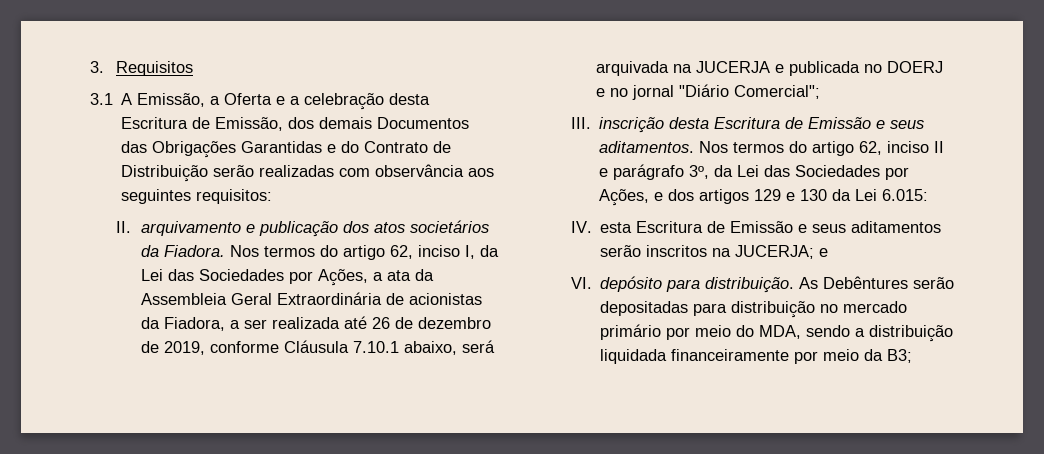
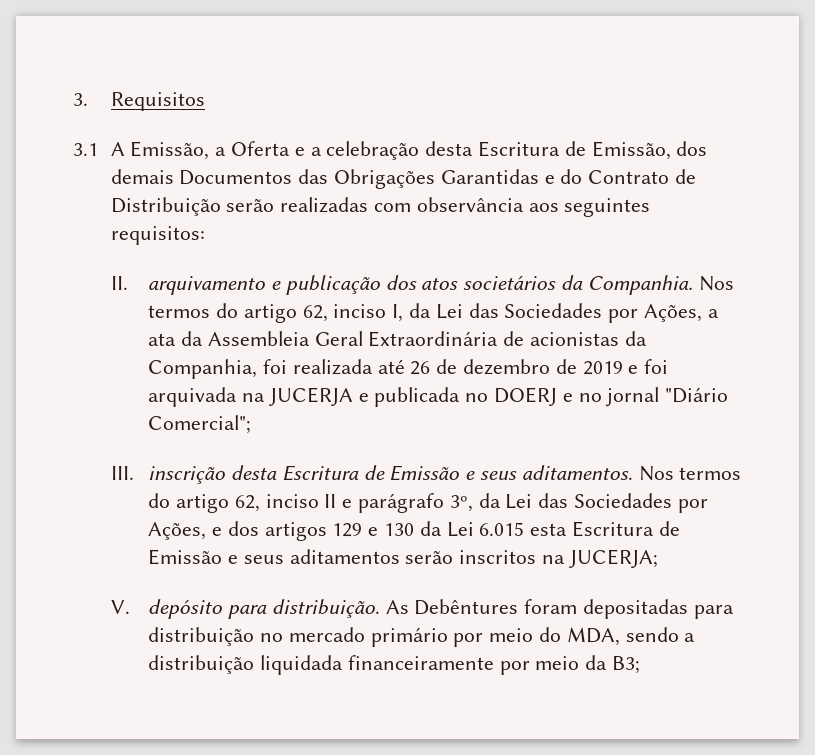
- II. arquivamento e publicação dos atos societários da Fiadora.
+ II. arquivamento e publicação dos atos societários da Companhia.
- Nos termos do artigo 62, inciso I, da Lei das Sociedades por Ações, a ata da Assembleia Geral Extraordinária de acionistas da Fiadora, a ser realizada até 26 de dezembro de 2019, conforme Cláusula 7.10.1 abaixo, será arquivada na JUCERJA e publicada no DOERJ e no jornal "Diário Comercial";
+ Nos termos do artigo 62, inciso I, da Lei das Sociedades por Ações, a ata da Assembleia Geral Extraordinária de acionistas da Companhia, foi realizada até 26 de dezembro de 2019 e foi arquivada na JUCERJA e publicada no DOERJ e no jornal "Diário Comercial";
- Nos termos do artigo 62, inciso II e parágrafo 3º, da Lei das Sociedades por Ações, e dos artigos 129 e 130 da Lei 6.015:
- IV. esta Escritura de Emissão e seus aditamentos serão inscritos na JUCERJA; e
- VI. depósito para distribuição.
+ Nos termos do artigo 62, inciso II e parágrafo 3º, da Lei das Sociedades por Ações, e dos artigos 129 e 130 da Lei 6.015 esta Escritura de Emissão e seus aditamentos serão inscritos na JUCERJA;
+ V. depósito para distribuição.
- As Debêntures serão depositadas para distribuição no mercado primário por meio do MDA, sendo a distribuição liquidada financeiramente por meio da B3;
+ As Debêntures foram depositadas para distribuição no mercado primário por meio do MDA, sendo a distribuição liquidada financeiramente por meio da B3;

